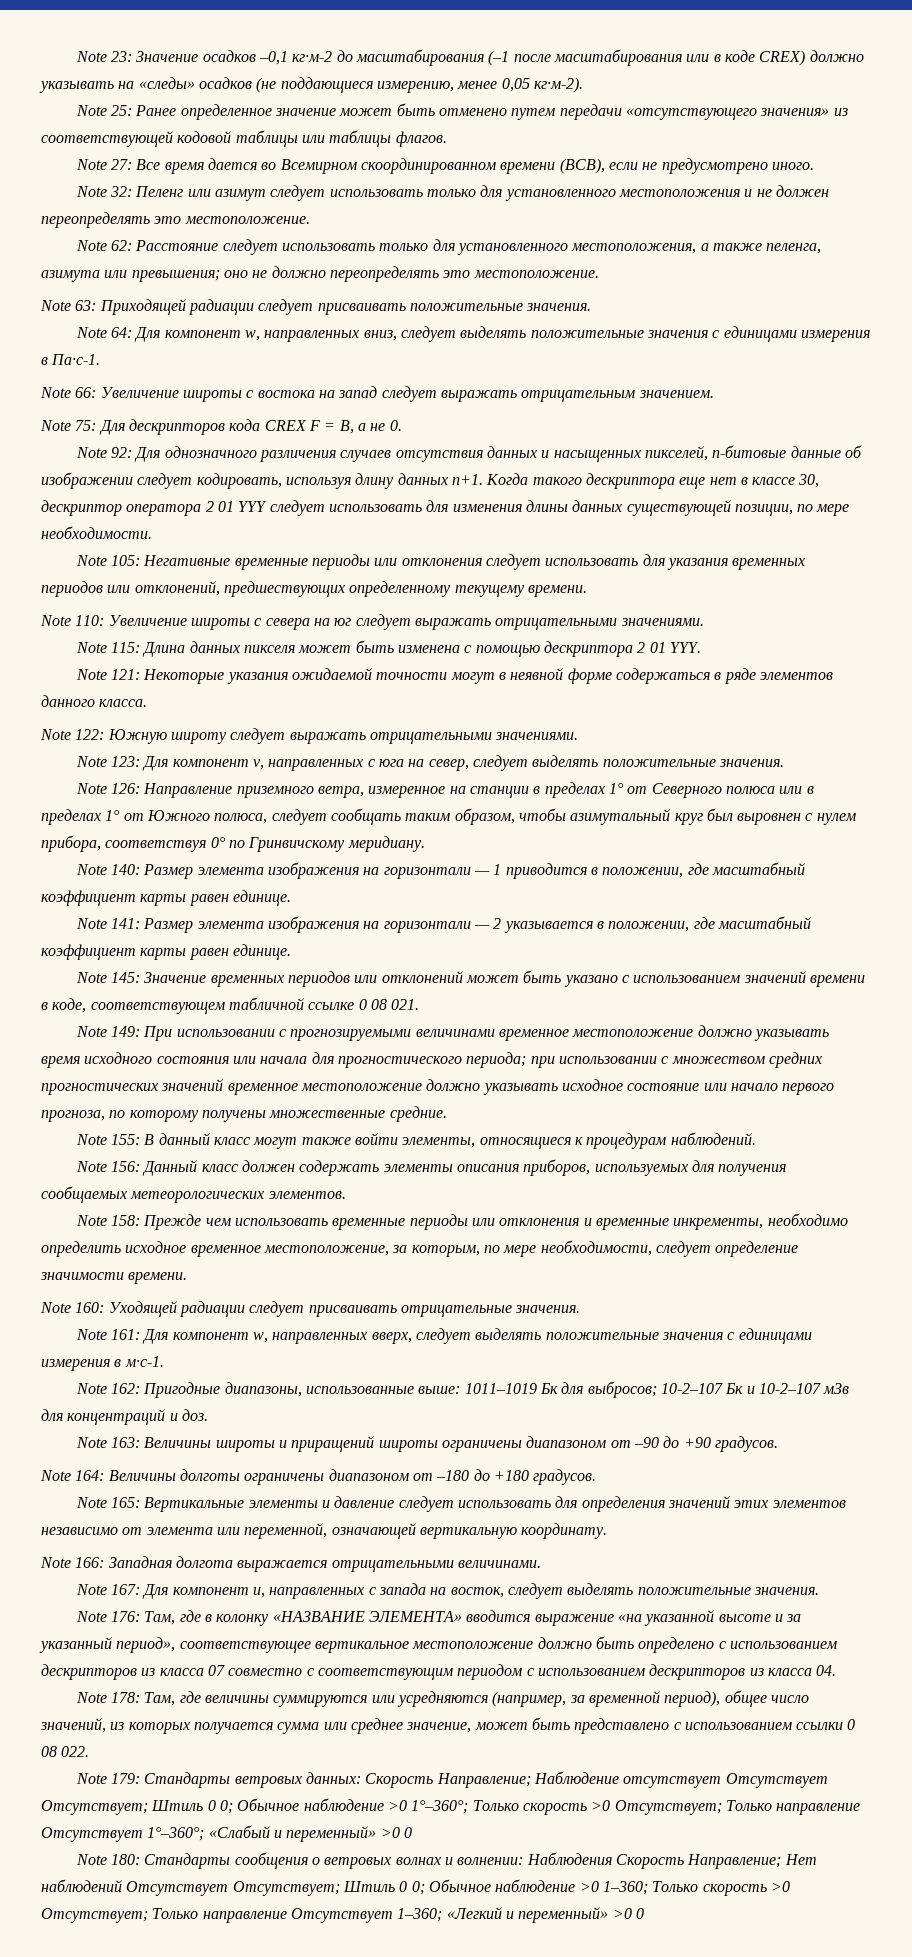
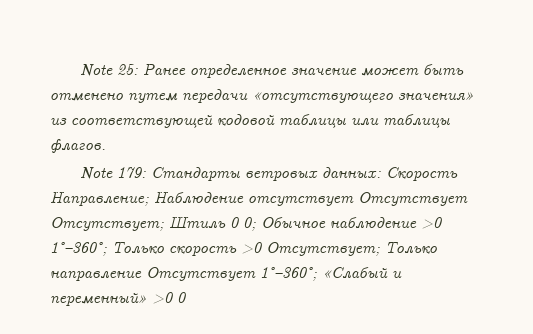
- Note 23: Значение осадков –0,1 кг·м-2 до масштабирования (–1 после масштабирования или в коде CREX) должно указывать на «следы» осадков (не поддающиеся измерению, менее 0,05 кг·м-2).
- Note 27: Все время дается во Всемирном скоординированном времени (ВСВ), если не предусмотрено иного.
- Note 32: Пеленг или азимут следует использовать только для установленного местоположения и не должен переопределять это местоположение.
- Note 62: Расстояние следует использовать только для установленного местоположения, а также пеленга, азимута или превышения; оно не должно переопределять это местоположение.
- Note 63: Приходящей радиации следует присваивать положительные значения.
- Note 64: Для компонент w, направленных вниз, следует выделять положительные значения с единицами измерения в Па·с-1.
- Note 66: Увеличение широты с востока на запад следует выражать отрицательным значением.
- Note 75: Для дескрипторов кода CREX F = B, а не 0.
- Note 92: Для однозначного различения случаев отсутствия данных и насыщенных пикселей, n-битовые данные об изображении следует кодировать, используя длину данных n+1. Когда такого дескриптора еще нет в классе 30, дескриптор оператора 2 01 YYY следует использовать для изменения длины данных существующей позиции, по мере необходимости.
- Note 105: Негативные временные периоды или отклонения следует использовать для указания временных периодов или отклонений, предшествующих определенному текущему времени.
- Note 110: Увеличение широты с севера на юг следует выражать отрицательными значениями.
- Note 115: Длина данных пикселя может быть изменена с помощью дескриптора 2 01 YYY.
- Note 121: Некоторые указания ожидаемой точности могут в неявной форме содержаться в ряде элементов данного класса.
- Note 122: Южную широту следует выражать отрицательными значениями.
- Note 123: Для компонент v, направленных с юга на север, следует выделять положительные значения.
- Note 126: Направление приземного ветра, измеренное на станции в пределах 1° от Северного полюса или в пределах 1° от Южного полюса, следует сообщать таким образом, чтобы азимутальный круг был выровнен с нулем прибора, соответствуя 0° по Гринвичскому меридиану.
- Note 140: Размер элемента изображения на горизонтали — 1 приводится в положении, где масштабный коэффициент карты равен единице.
- Note 141: Размер элемента изображения на горизонтали — 2 указывается в положении, где масштабный коэффициент карты равен единице.
- Note 145: Значение временных периодов или отклонений может быть указано с использованием значений времени в коде, соответствующем табличной ссылке 0 08 021.
- Note 149: При использовании с прогнозируемыми величинами временное местоположение должно указывать время исходного состояния или начала для прогностического периода; при использовании с множеством средних прогностических значений временное местоположение должно указывать исходное состояние или начало первого прогноза, по которому получены множественные средние.
- Note 155: В данный класс могут также войти элементы, относящиеся к процедурам наблюдений.
- Note 156: Данный класс должен содержать элементы описания приборов, используемых для получения сообщаемых метеорологических элементов.
- Note 158: Прежде чем использовать временные периоды или отклонения и временные инкременты, необходимо определить исходное временное местоположение, за которым, по мере необходимости, следует определение значимости времени.
- Note 160: Уходящей радиации следует присваивать отрицательные значения.
- Note 161: Для компонент w, направленных вверх, следует выделять положительные значения с единицами измерения в м·с-1.
- Note 162: Пригодные диапазоны, использованные выше: 1011–1019 Бк для выбросов; 10-2–107 Бк и 10-2–107 мЗв для концентраций и доз.
- Note 163: Величины широты и приращений широты ограничены диапазоном от –90 до +90 градусов.
- Note 164: Величины долготы ограничены диапазоном от –180 до +180 градусов.
- Note 165: Вертикальные элементы и давление следует использовать для определения значений этих элементов независимо от элемента или переменной, означающей вертикальную координату.
- Note 166: Западная долгота выражается отрицательными величинами.
- Note 167: Для компонент u, направленных с запада на восток, следует выделять положительные значения.
- Note 176: Там, где в колонку «НАЗВАНИЕ ЭЛЕМЕНТА» вводится выражение «на указанной высоте и за указанный период», соответствующее вертикальное местоположение должно быть определено с использованием дескрипторов из класса 07 совместно с соответствующим периодом с использованием дескрипторов из класса 04.
- Note 178: Там, где величины суммируются или усредняются (например, за временной период), общее число значений, из которых получается сумма или среднее значение, может быть представлено с использованием ссылки 0 08 022.
- Note 180: Стандарты сообщения о ветровых волнах и волнении: Наблюдения Скорость Направление; Нет наблюдений Отсутствует Отсутствует; Штиль 0 0; Обычное наблюдение >0 1–360; Только скорость >0 Отсутствует; Только направление Отсутствует 1–360; «Легкий и переменный» >0 0

